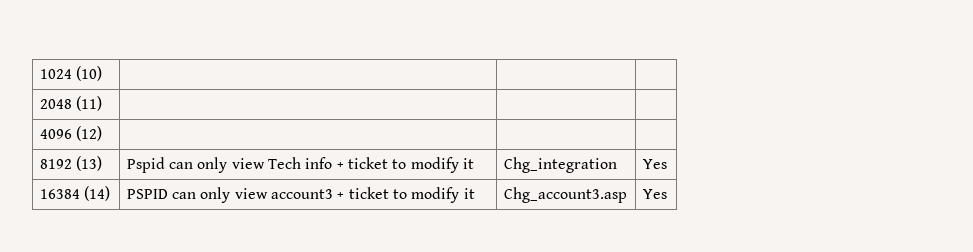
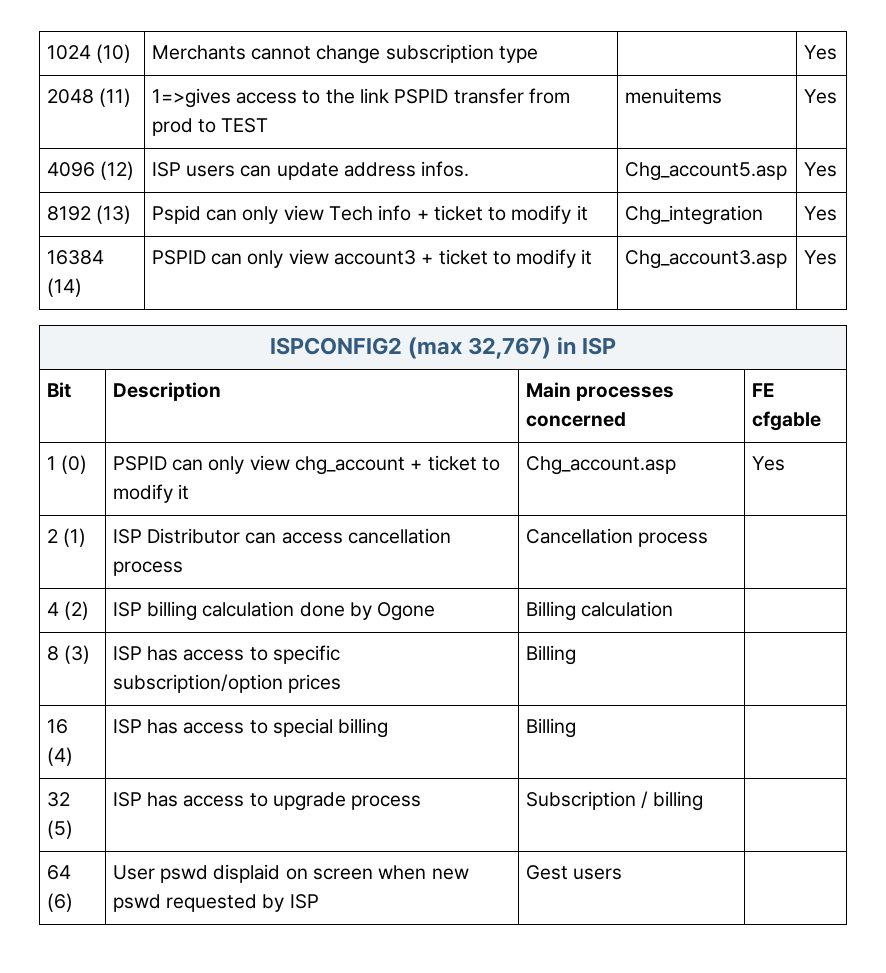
- 1024 (10) | | |
- 2048 (11) | | |
- 4096 (12) | | |
+ 1024 (10) | Merchants cannot change subscription type | | Yes
+ 2048 (11) | 1=>gives access to the link PSPID transfer from prod to TEST | menuitems | Yes
+ 4096 (12) | ISP users can update address infos. | Chg_account5.asp | Yes
+ ISPCONFIG2 (max 32,767) in ISP
+ Bit | Description | Main processes concerned | FE cfgable
+ 1 (0) | PSPID can only view chg_account + ticket to modify it | Chg_account.asp | Yes
+ 2 (1) | ISP Distributor can access cancellation process | Cancellation process |
+ 4 (2) | ISP billing calculation done by Ogone | Billing calculation |
+ 8 (3) | ISP has access to specific subscription/option prices | Billing |
+ 16 (4) | ISP has access to special billing | Billing |
+ 32 (5) | ISP has access to upgrade process | Subscription / billing |
+ 64 (6) | User pswd displaid on screen when new pswd requested by ISP | Gest users |

